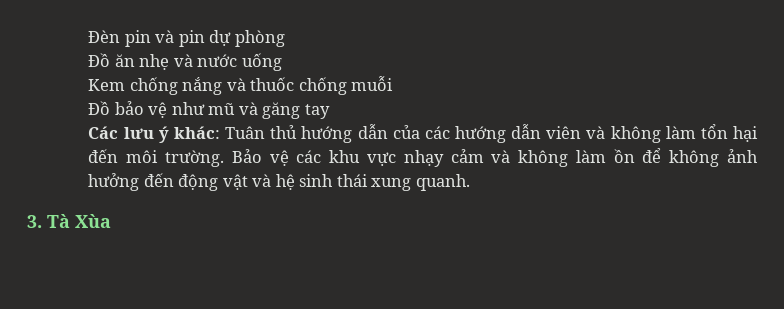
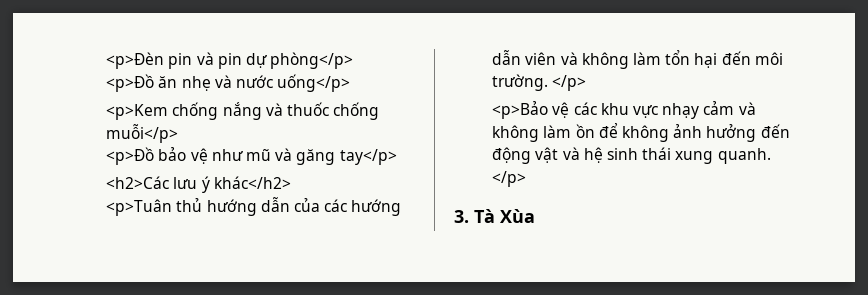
- Đèn pin và pin dự phòng
- Đồ ăn nhẹ và nước uống
- Kem chống nắng và thuốc chống muỗi
- Đồ bảo vệ như mũ và găng tay
- Các lưu ý khác: Tuân thủ hướng dẫn của các hướng dẫn viên và không làm tổn hại đến môi trường. Bảo vệ các khu vực nhạy cảm và không làm ồn để không ảnh hưởng đến động vật và hệ sinh thái xung quanh.
+ <p>Đèn pin và pin dự phòng</p>
+ <p>Đồ ăn nhẹ và nước uống</p>
+ <p>Kem chống nắng và thuốc chống muỗi</p>
+ <p>Đồ bảo vệ như mũ và găng tay</p>
+ <h2>Các lưu ý khác</h2>
+ <p>Tuân thủ hướng dẫn của các hướng dẫn viên và không làm tổn hại đến môi trường. </p>
+ <p>Bảo vệ các khu vực nhạy cảm và không làm ồn để không ảnh hưởng đến động vật và hệ sinh thái xung quanh. </p>

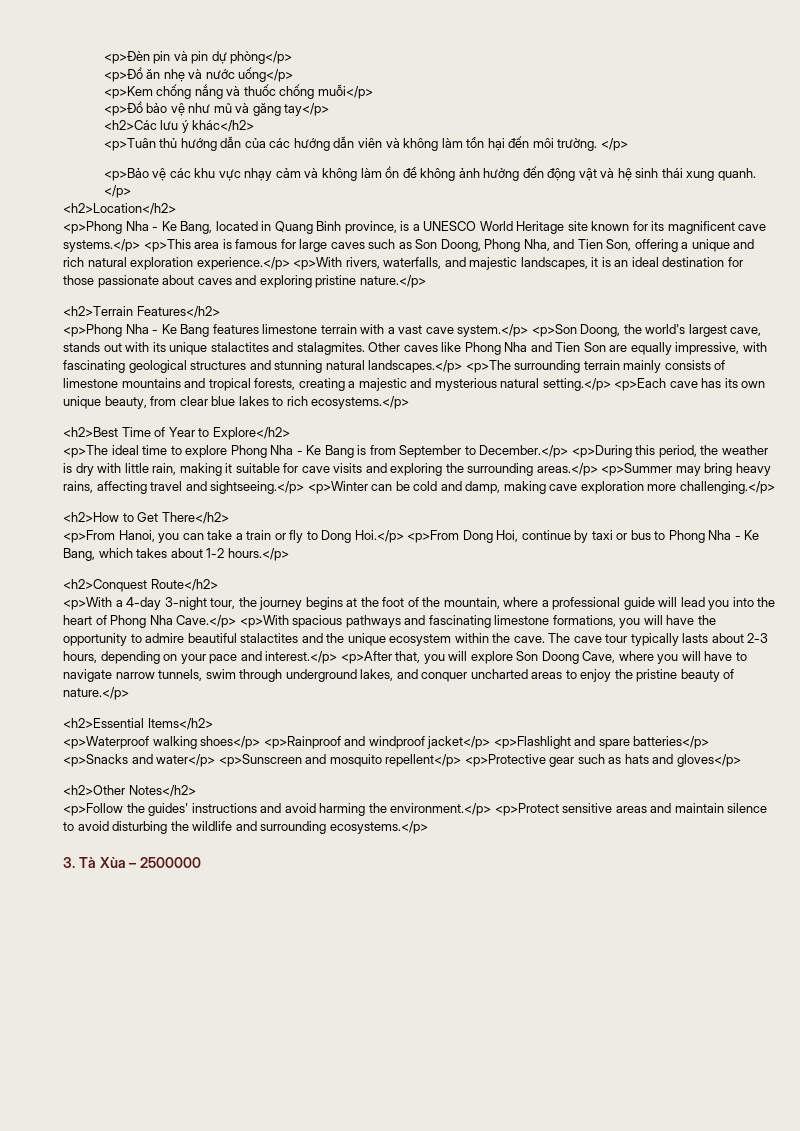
+ <h2>Location</h2>
+ <p>Phong Nha - Ke Bang, located in Quang Binh province, is a UNESCO World Heritage site known for its magnificent cave systems.</p> <p>This area is famous for large caves such as Son Doong, Phong Nha, and Tien Son, offering a unique and rich natural exploration experience.</p> <p>With rivers, waterfalls, and majestic landscapes, it is an ideal destination for those passionate about caves and exploring pristine nature.</p>
+ <h2>Terrain Features</h2>
+ <p>Phong Nha - Ke Bang features limestone terrain with a vast cave system.</p> <p>Son Doong, the world's largest cave, stands out with its unique stalactites and stalagmites. Other caves like Phong Nha and Tien Son are equally impressive, with fascinating geological structures and stunning natural landscapes.</p> <p>The surrounding terrain mainly consists of limestone mountains and tropical forests, creating a majestic and mysterious natural setting.</p> <p>Each cave has its own unique beauty, from clear blue lakes to rich ecosystems.</p>
+ <h2>Best Time of Year to Explore</h2>
+ <p>The ideal time to explore Phong Nha - Ke Bang is from September to December.</p> <p>During this period, the weather is dry with little rain, making it suitable for cave visits and exploring the surrounding areas.</p> <p>Summer may bring heavy rains, affecting travel and sightseeing.</p> <p>Winter can be cold and damp, making cave exploration more challenging.</p>
+ <h2>How to Get There</h2>
+ <p>From Hanoi, you can take a train or fly to Dong Hoi.</p> <p>From Dong Hoi, continue by taxi or bus to Phong Nha - Ke Bang, which takes about 1-2 hours.</p>
+ <h2>Conquest Route</h2>
+ <p>With a 4-day 3-night tour, the journey begins at the foot of the mountain, where a professional guide will lead you into the heart of Phong Nha Cave.</p> <p>With spacious pathways and fascinating limestone formations, you will have the opportunity to admire beautiful stalactites and the unique ecosystem within the cave. The cave tour typically lasts about 2-3 hours, depending on your pace and interest.</p> <p>After that, you will explore Son Doong Cave, where you will have to navigate narrow tunnels, swim through underground lakes, and conquer uncharted areas to enjoy the pristine beauty of nature.</p>
+ <h2>Essential Items</h2>
+ <p>Waterproof walking shoes</p> <p>Rainproof and windproof jacket</p> <p>Flashlight and spare batteries</p> <p>Snacks and water</p> <p>Sunscreen and mosquito repellent</p> <p>Protective gear such as hats and gloves</p>
+ <h2>Other Notes</h2>
+ <p>Follow the guides' instructions and avoid harming the environment.</p> <p>Protect sensitive areas and maintain silence to avoid disturbing the wildlife and surrounding ecosystems.</p>
- 3. Tà Xùa
+ 3. Tà Xùa – 2500000

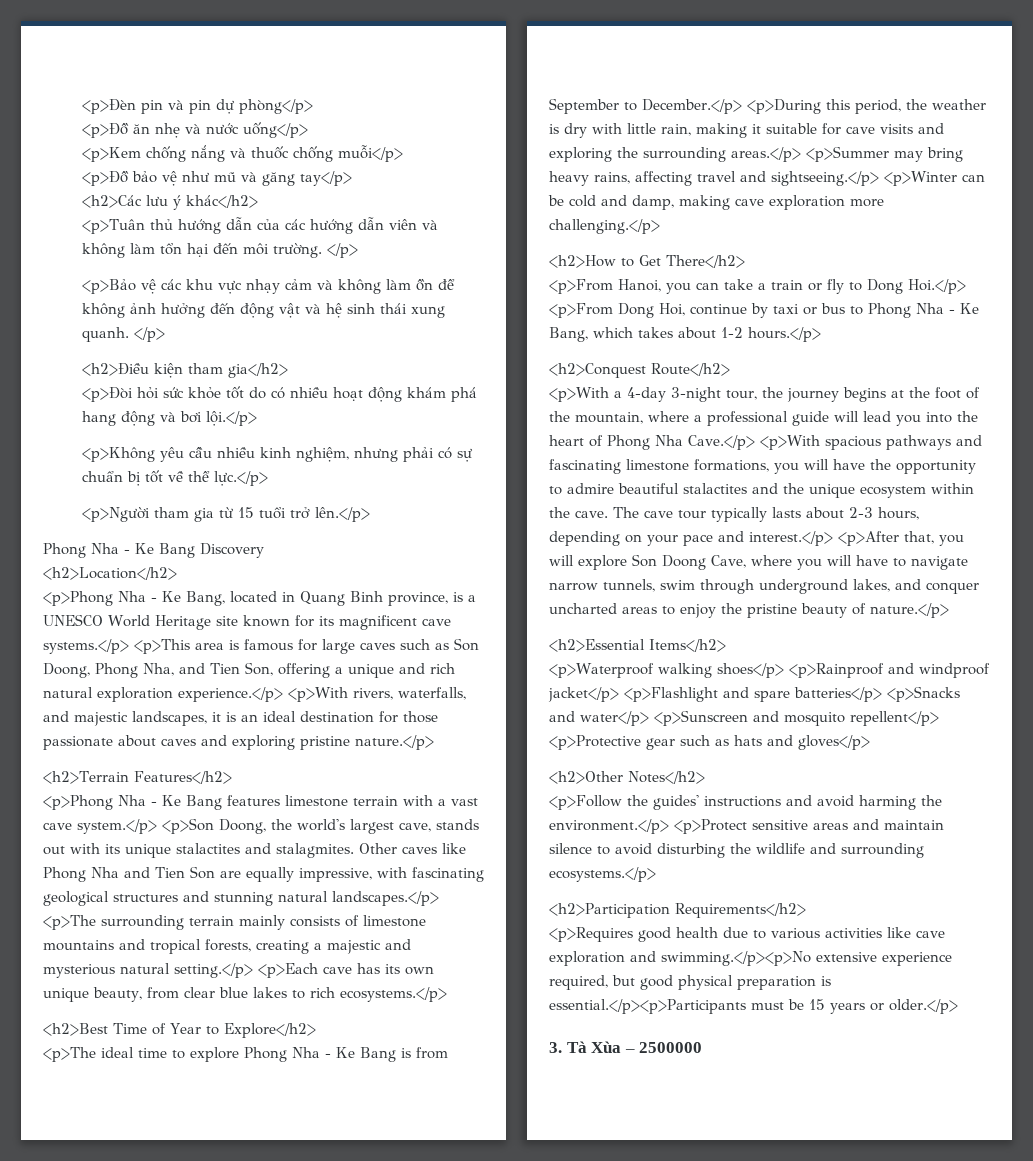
+ <h2>Điều kiện tham gia</h2>
+ <p>Đòi hỏi sức khỏe tốt do có nhiều hoạt động khám phá hang động và bơi lội.</p>
+ <p>Không yêu cầu nhiều kinh nghiệm, nhưng phải có sự chuẩn bị tốt về thể lực.</p>
+ <p>Người tham gia từ 15 tuổi trở lên.</p>
+ Phong Nha - Ke Bang Discovery
+ <h2>Participation Requirements</h2>
+ <p>Requires good health due to various activities like cave exploration and swimming.</p><p>No extensive experience required, but good physical preparation is essential.</p><p>Participants must be 15 years or older.</p>

